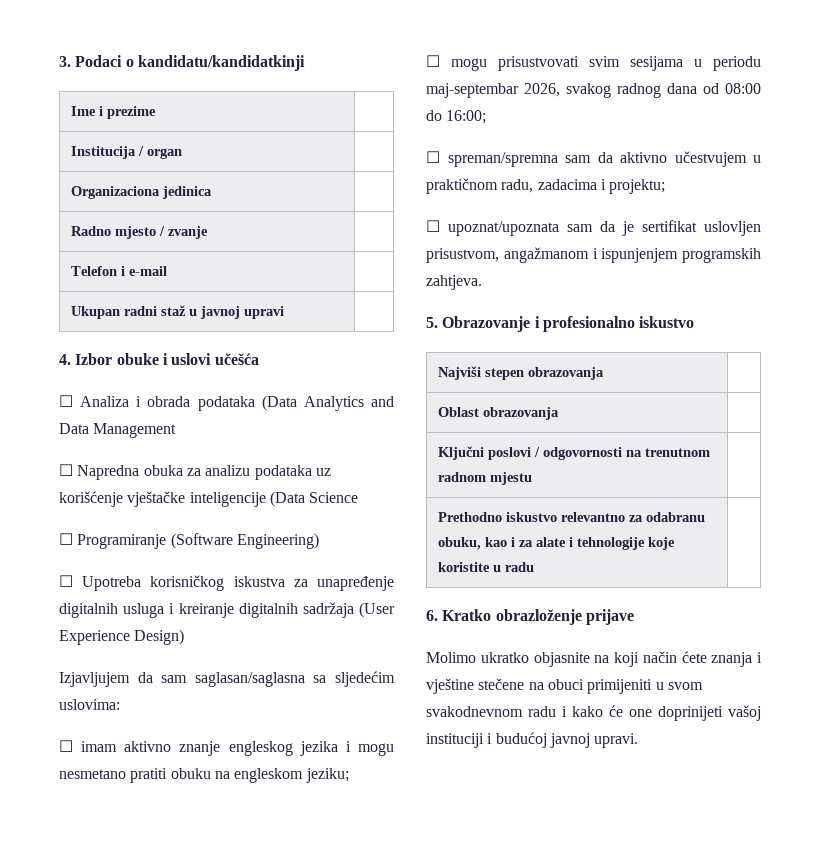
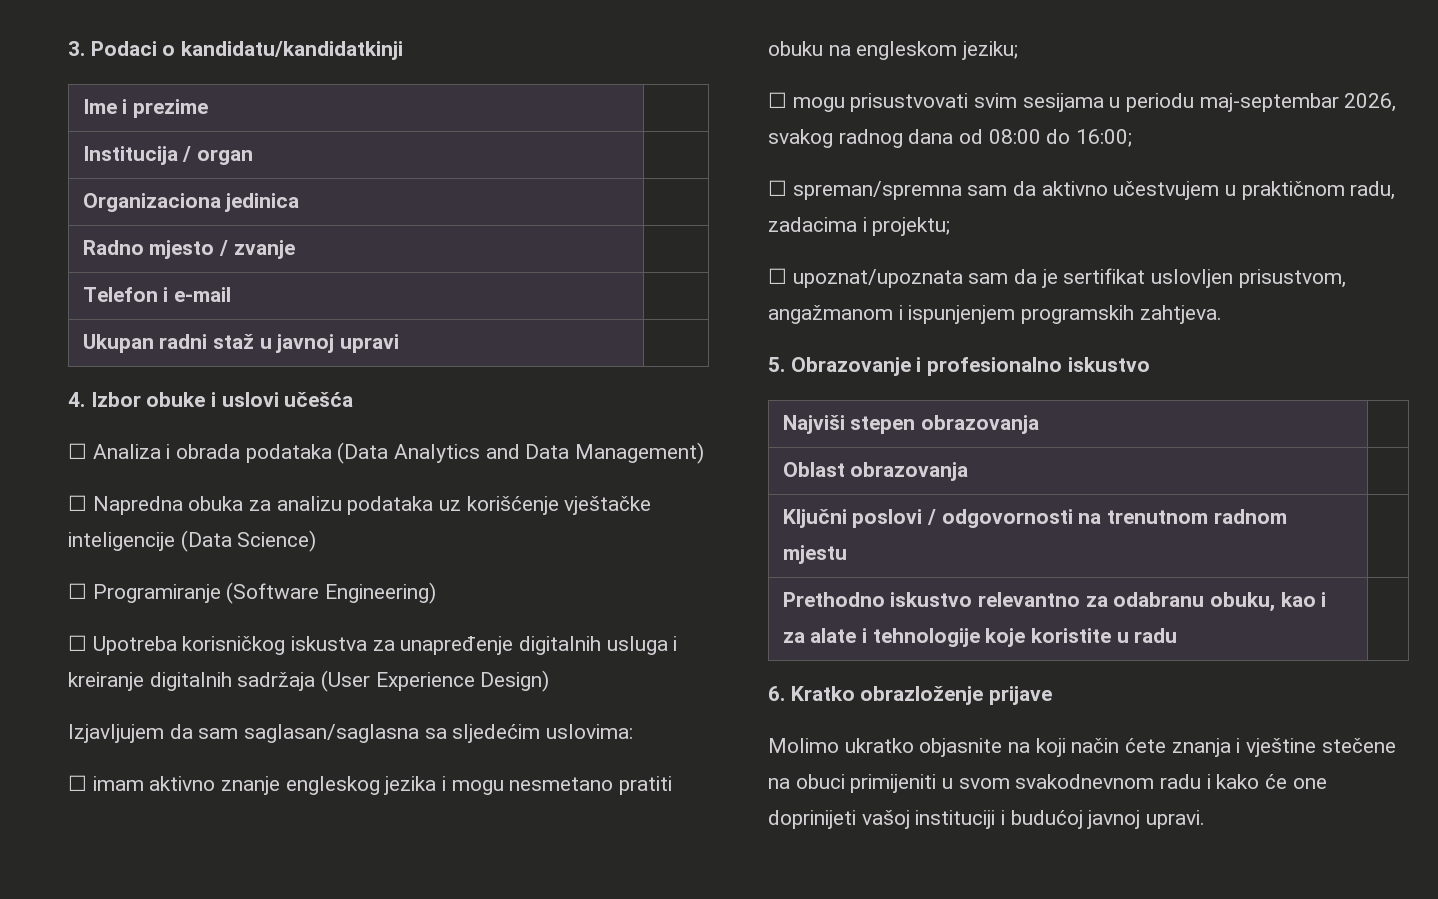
- ☐ Analiza i obrada podataka (Data Analytics and Data Management
+ ☐ Analiza i obrada podataka (Data Analytics and Data Management)
- ☐ Napredna obuka za analizu podataka uz korišćenje vještačke inteligencije (Data Science
+ ☐ Napredna obuka za analizu podataka uz korišćenje vještačke inteligencije (Data Science)

